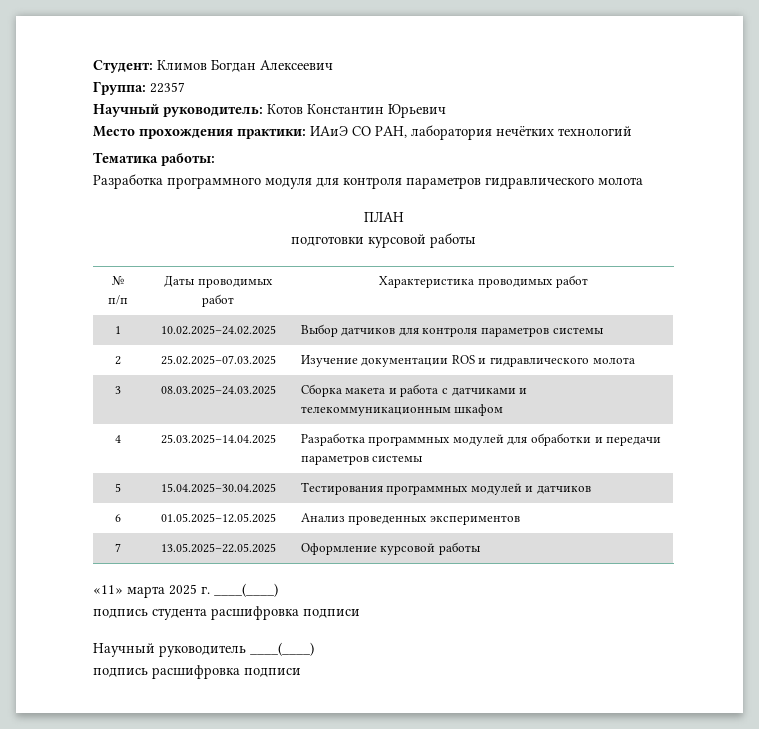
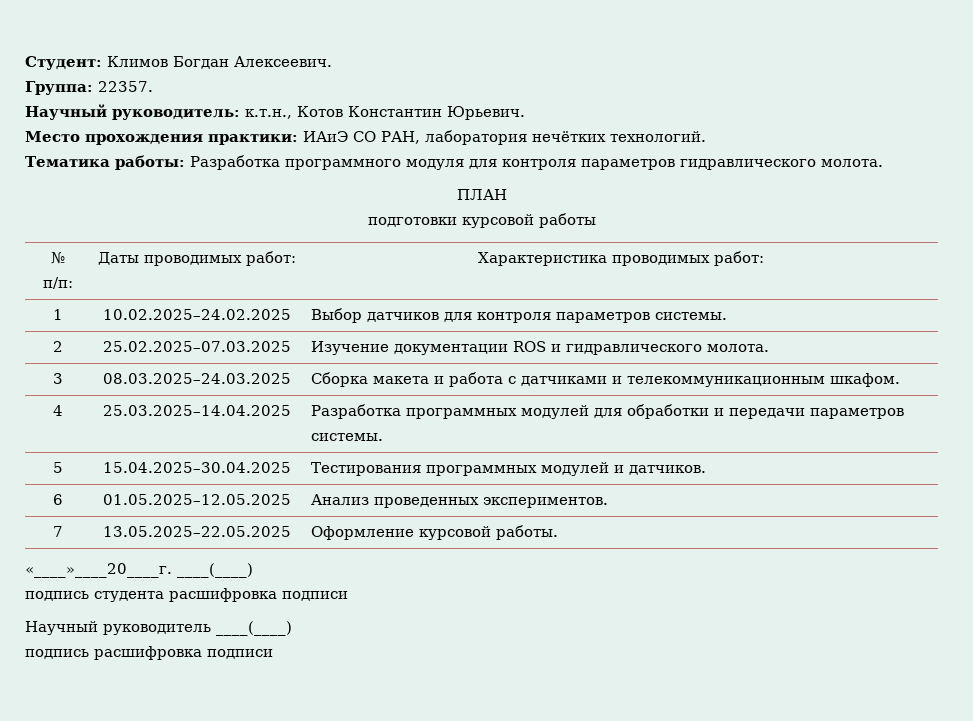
- Студент: Климов Богдан Алексеевич
+ Студент: Климов Богдан Алексеевич.
- Группа: 22357
+ Группа: 22357.
- Научный руководитель: Котов Константин Юрьевич
+ Научный руководитель: к.т.н., Котов Константин Юрьевич.
- Место прохождения практики: ИАиЭ СО РАН, лаборатория нечётких технологий
+ Место прохождения практики: ИАиЭ СО РАН, лаборатория нечётких технологий.
- Тематика работы:
- Разработка программного модуля для контроля параметров гидравлического молота
+ Тематика работы: Разработка программного модуля для контроля параметров гидравлического молота.
- № п/п | Даты проводимых работ | Характеристика проводимых работ
+ № п/п: | Даты проводимых работ: | Характеристика проводимых работ:
- 1 | 10.02.2025–24.02.2025 | Выбор датчиков для контроля параметров системы
+ 1 | 10.02.2025–24.02.2025 | Выбор датчиков для контроля параметров системы.
- 2 | 25.02.2025–07.03.2025 | Изучение документации ROS и гидравлического молота
+ 2 | 25.02.2025–07.03.2025 | Изучение документации ROS и гидравлического молота.
- 3 | 08.03.2025–24.03.2025 | Сборка макета и работа с датчиками и телекоммуникационным шкафом
+ 3 | 08.03.2025–24.03.2025 | Сборка макета и работа с датчиками и телекоммуникационным шкафом.
- 4 | 25.03.2025–14.04.2025 | Разработка программных модулей для обработки и передачи параметров системы
+ 4 | 25.03.2025–14.04.2025 | Разработка программных модулей для обработки и передачи параметров системы.
- 5 | 15.04.2025–30.04.2025 | Тестирования программных модулей и датчиков
+ 5 | 15.04.2025–30.04.2025 | Тестирования программных модулей и датчиков.
- 6 | 01.05.2025–12.05.2025 | Анализ проведенных экспериментов
+ 6 | 01.05.2025–12.05.2025 | Анализ проведенных экспериментов.
- 7 | 13.05.2025–22.05.2025 | Оформление курсовой работы
- «11» марта 2025 г. ____(____)
+ 7 | 13.05.2025–22.05.2025 | Оформление курсовой работы.
+ «____»____20____г. ____(____)

